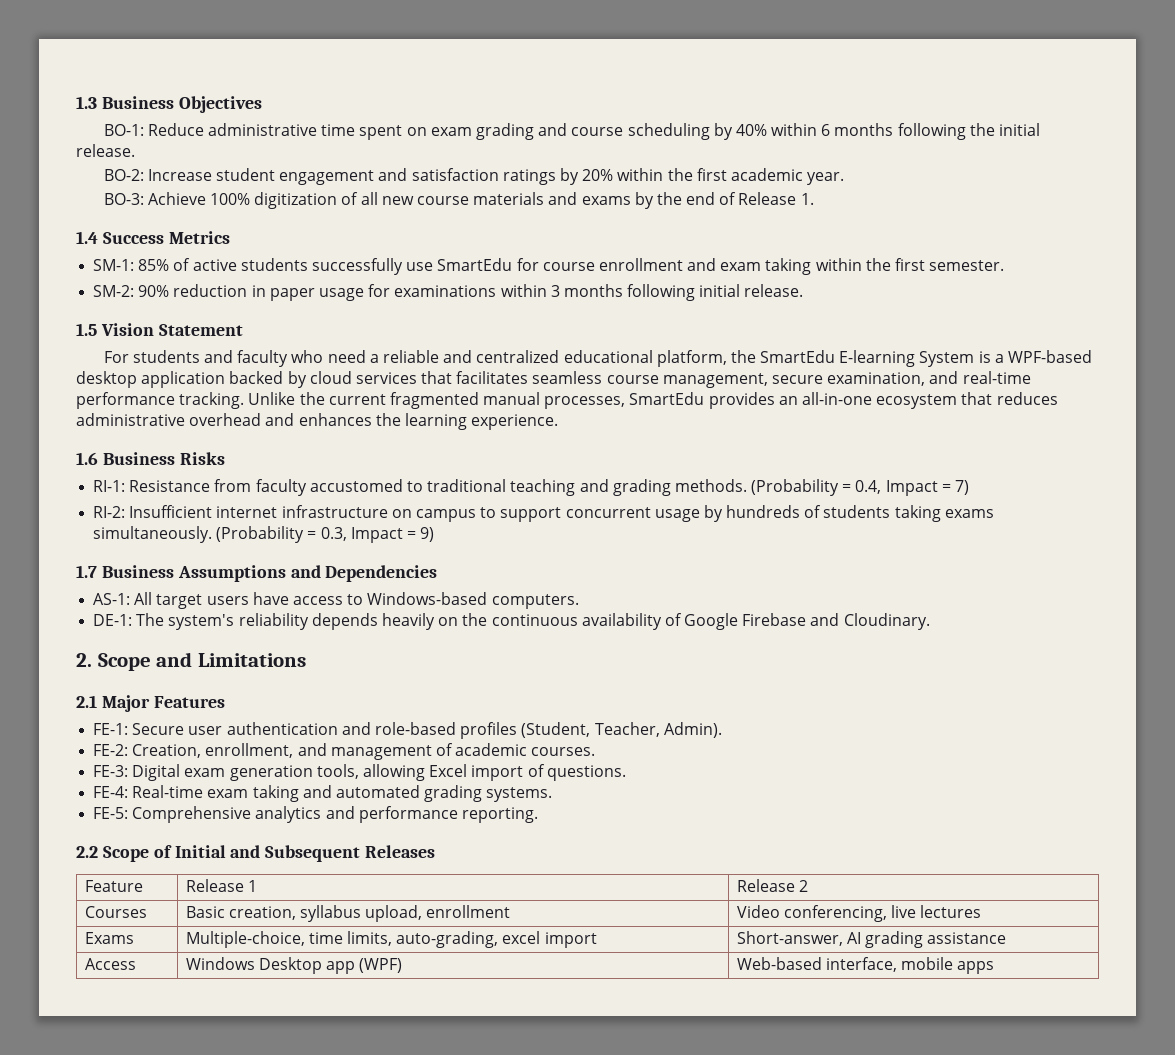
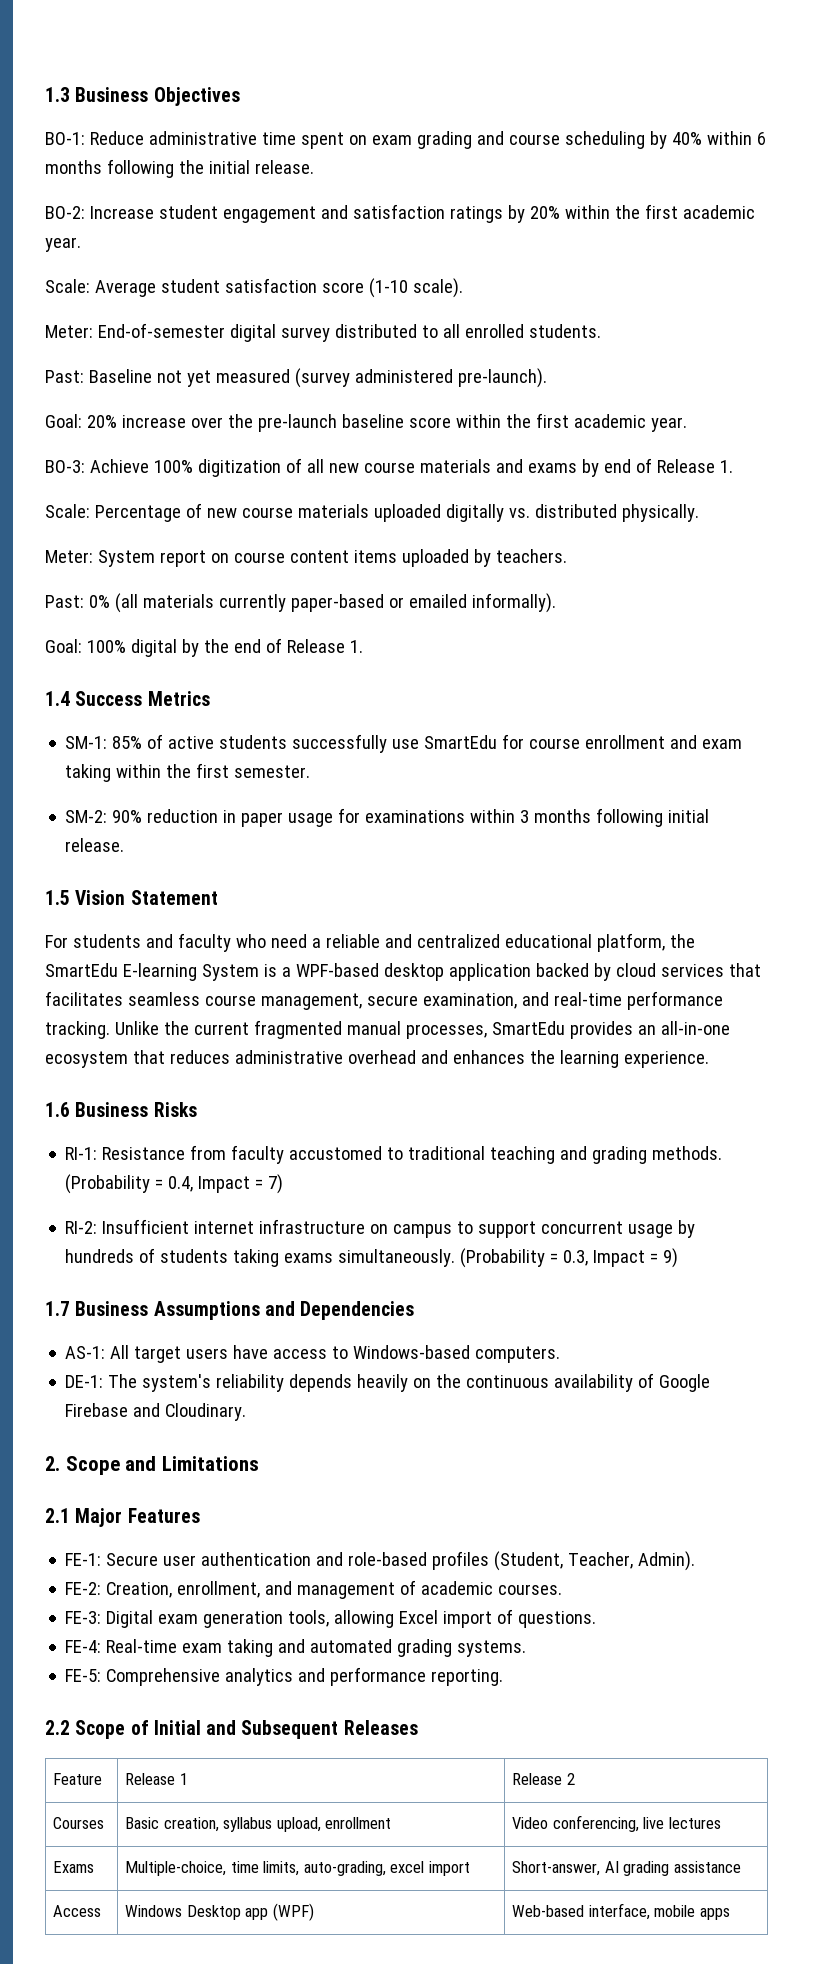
+ Scale: Average student satisfaction score (1-10 scale).
+ Meter: End-of-semester digital survey distributed to all enrolled students.
+ Past: Baseline not yet measured (survey administered pre-launch).
+ Goal: 20% increase over the pre-launch baseline score within the first academic year.
- BO-3: Achieve 100% digitization of all new course materials and exams by the end of Release 1.
+ BO-3: Achieve 100% digitization of all new course materials and exams by end of Release 1.
+ Scale: Percentage of new course materials uploaded digitally vs. distributed physically.
+ Meter: System report on course content items uploaded by teachers.
+ Past: 0% (all materials currently paper-based or emailed informally).
+ Goal: 100% digital by the end of Release 1.

